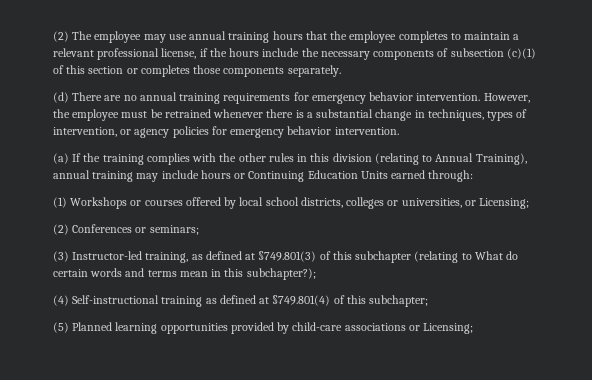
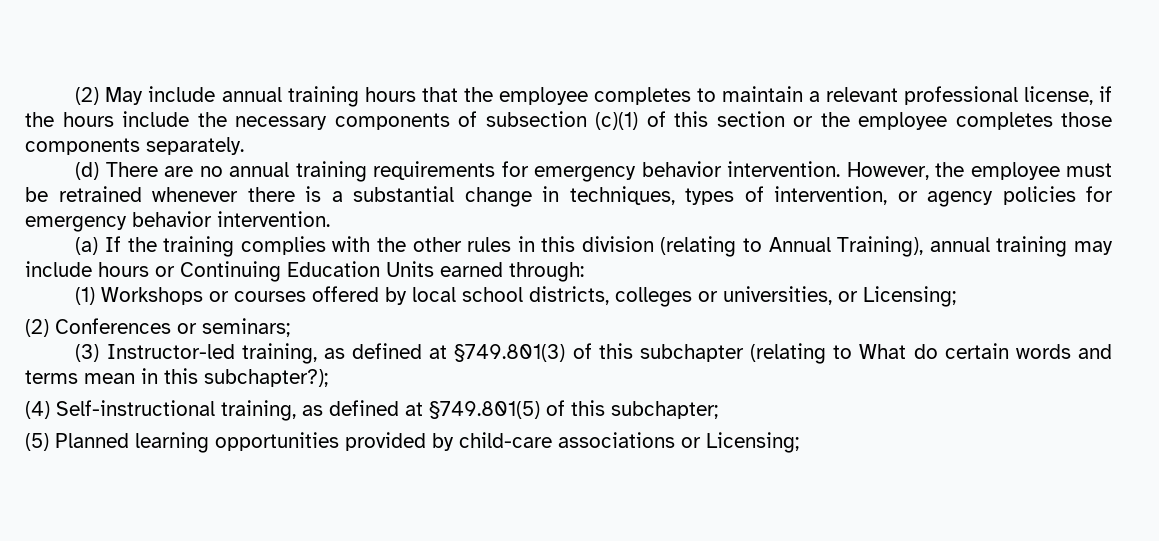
- (2) The employee may use annual training hours that the employee completes to maintain a relevant professional license, if the hours include the necessary components of subsection (c)(1) of this section or completes those components separately.
+ (2) May include annual training hours that the employee completes to maintain a relevant professional license, if the hours include the necessary components of subsection (c)(1) of this section or the employee completes those components separately.
- (4) Self-instructional training as defined at §749.801(4) of this subchapter;
+ (4) Self-instructional training, as defined at §749.801(5) of this subchapter;

